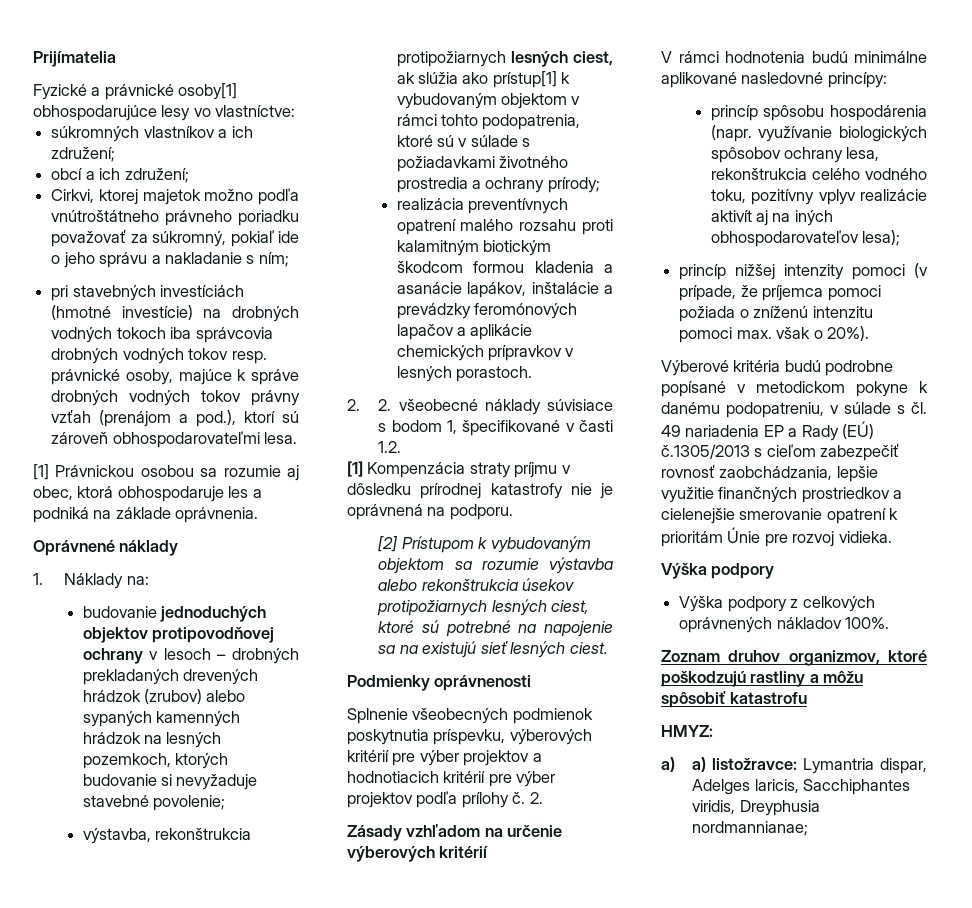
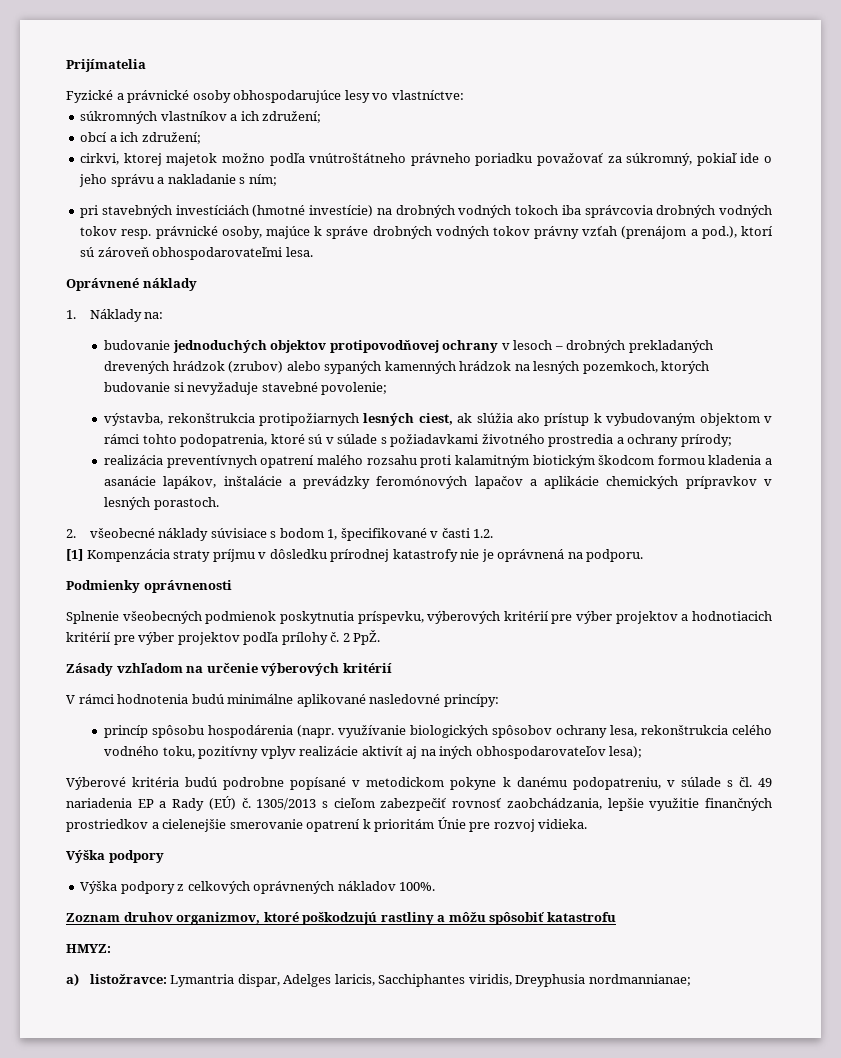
- Fyzické a právnické osoby[1] obhospodarujúce lesy vo vlastníctve:
+ Fyzické a právnické osoby obhospodarujúce lesy vo vlastníctve:
- Cirkvi, ktorej majetok možno podľa vnútroštátneho právneho poriadku považovať za súkromný, pokiaľ ide o jeho správu a nakladanie s ním;
+ cirkvi, ktorej majetok možno podľa vnútroštátneho právneho poriadku považovať za súkromný, pokiaľ ide o jeho správu a nakladanie s ním;
- [1] Právnickou osobou sa rozumie aj obec, ktorá obhospodaruje les a podniká na základe oprávnenia.
- výstavba, rekonštrukcia protipožiarnych lesných ciest, ak slúžia ako prístup[1] k vybudovaným objektom v rámci tohto podopatrenia, ktoré sú v súlade s požiadavkami životného prostredia a ochrany prírody;
+ výstavba, rekonštrukcia protipožiarnych lesných ciest, ak slúžia ako prístup k vybudovaným objektom v rámci tohto podopatrenia, ktoré sú v súlade s požiadavkami životného prostredia a ochrany prírody;
- 2. 2. všeobecné náklady súvisiace s bodom 1, špecifikované v časti 1.2.
+ 2. všeobecné náklady súvisiace s bodom 1, špecifikované v časti 1.2.
- [2] Prístupom k vybudovaným objektom sa rozumie výstavba alebo rekonštrukcia úsekov protipožiarnych lesných ciest, ktoré sú potrebné na napojenie sa na existujú sieť lesných ciest.
- Splnenie všeobecných podmienok poskytnutia príspevku, výberových kritérií pre výber projektov a hodnotiacich kritérií pre výber projektov podľa prílohy č. 2.
+ Splnenie všeobecných podmienok poskytnutia príspevku, výberových kritérií pre výber projektov a hodnotiacich kritérií pre výber projektov podľa prílohy č. 2 PpŽ.
- princíp nižšej intenzity pomoci (v prípade, že príjemca pomoci požiada o zníženú intenzitu pomoci max. však o 20%).
- Výberové kritéria budú podrobne popísané v metodickom pokyne k danému podopatreniu, v súlade s čl. 49 nariadenia EP a Rady (EÚ) č.1305/2013 s cieľom zabezpečiť rovnosť zaobchádzania, lepšie využitie finančných prostriedkov a cielenejšie smerovanie opatrení k prioritám Únie pre rozvoj vidieka.
+ Výberové kritéria budú podrobne popísané v metodickom pokyne k danému podopatreniu, v súlade s čl. 49 nariadenia EP a Rady (EÚ) č. 1305/2013 s cieľom zabezpečiť rovnosť zaobchádzania, lepšie využitie finančných prostriedkov a cielenejšie smerovanie opatrení k prioritám Únie pre rozvoj vidieka.
- a) a) listožravce: Lymantria dispar, Adelges laricis, Sacchiphantes viridis, Dreyphusia nordmannianae;
+ a) listožravce: Lymantria dispar, Adelges laricis, Sacchiphantes viridis, Dreyphusia nordmannianae;

